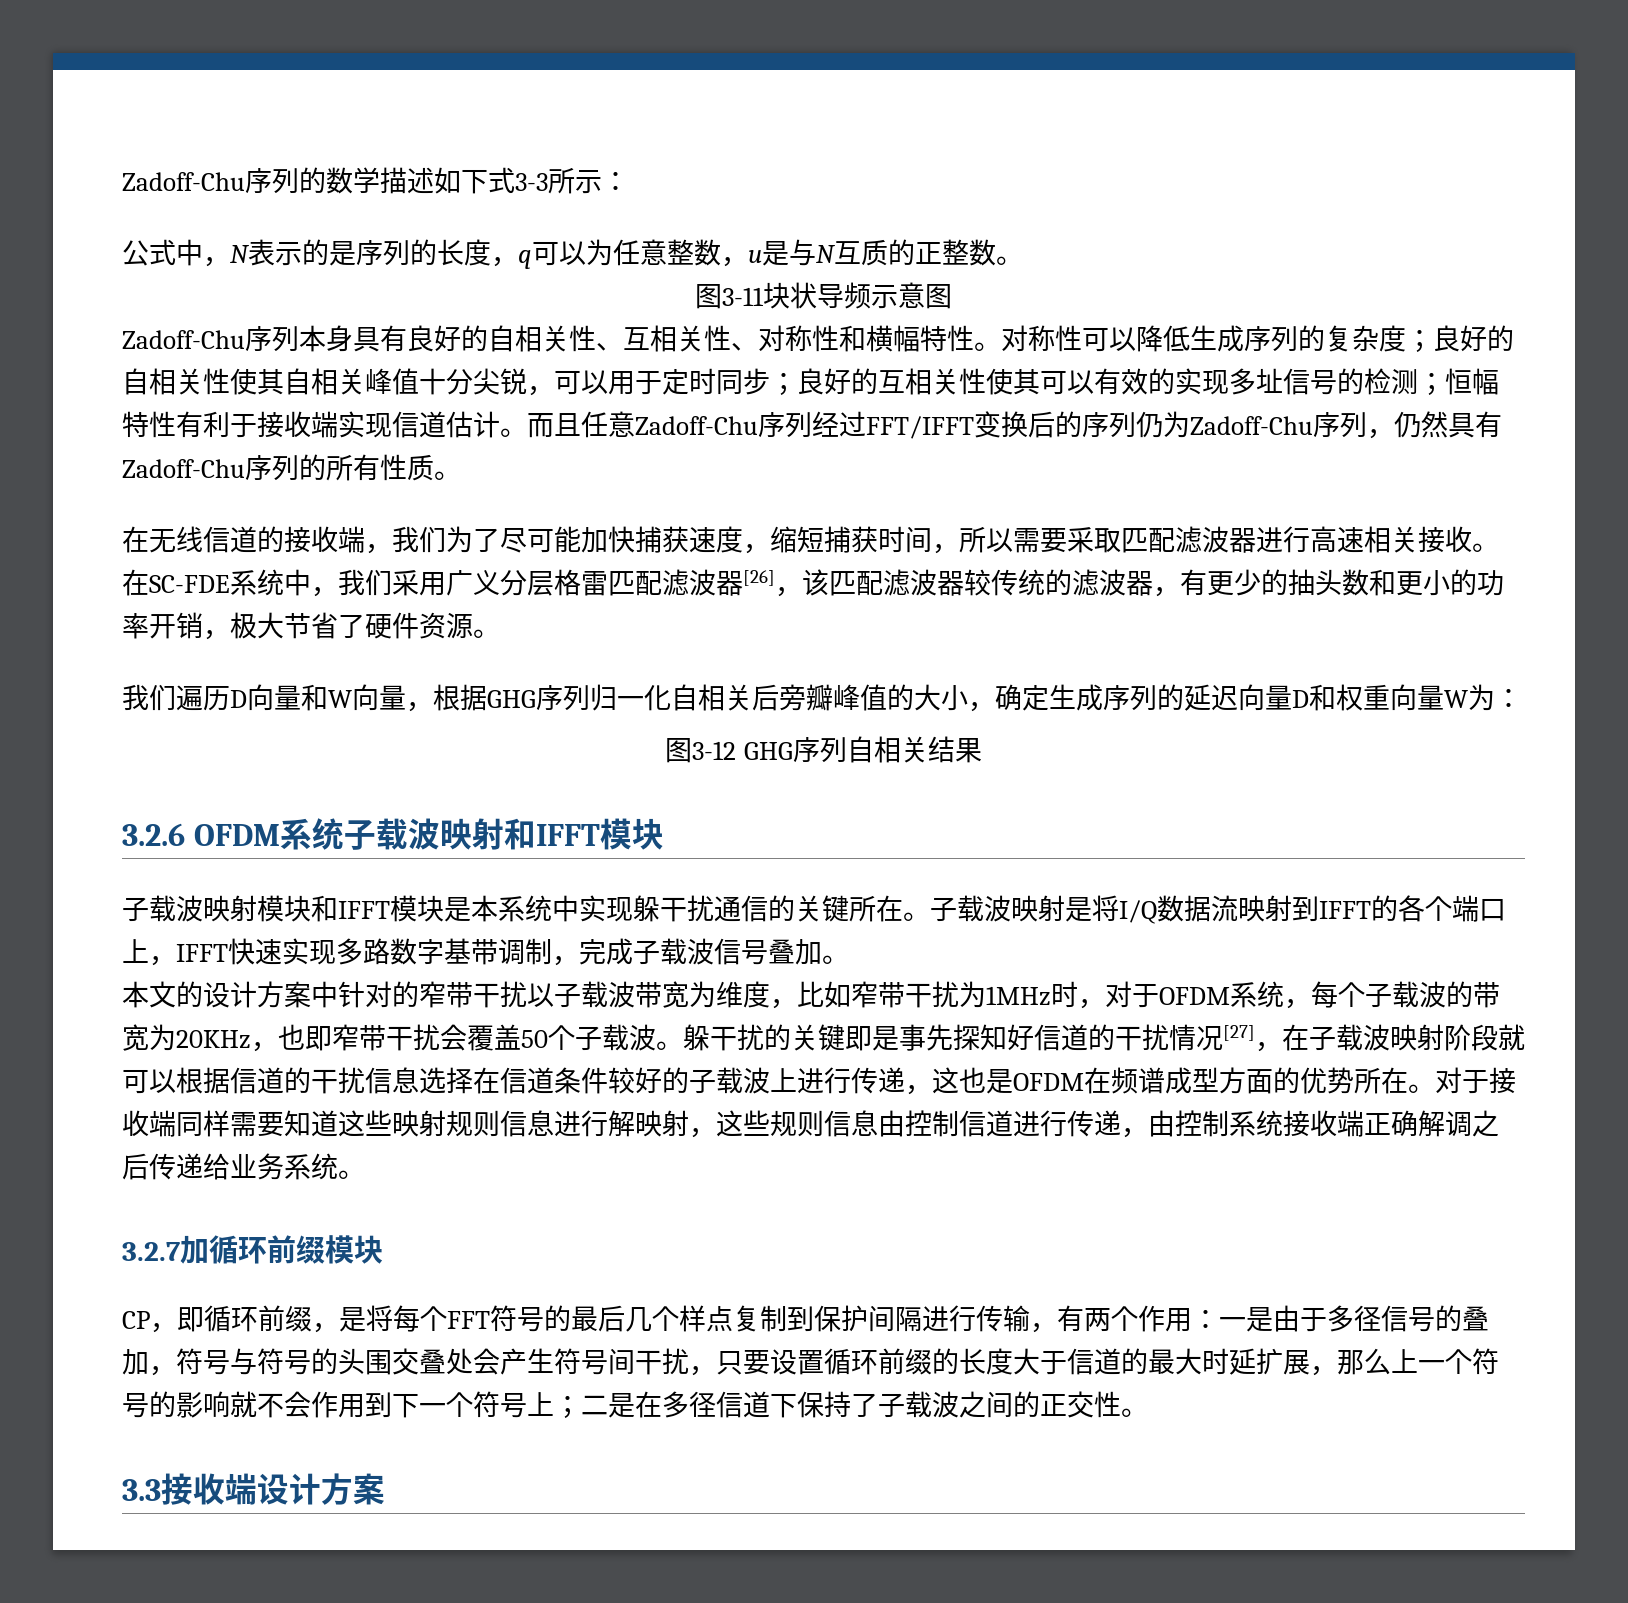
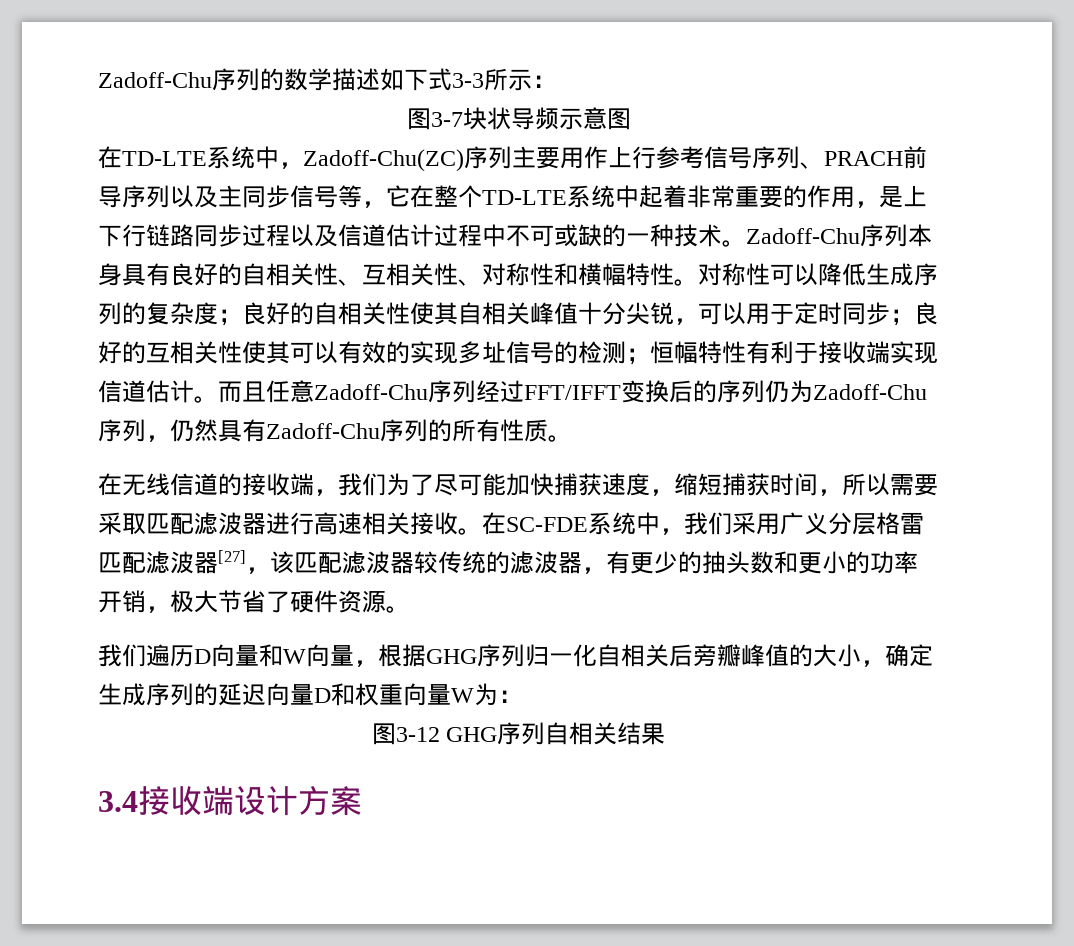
- 公式中，N表示的是序列的长度，q可以为任意整数，u是与N互质的正整数。
- 图3-11块状导频示意图
+ 图3-7块状导频示意图
+ 在TD-LTE系统中，Zadoff-Chu(ZC)序列主要用作上行参考信号序列、PRACH前导序列以及主同步信号等，它在整个TD-LTE系统中起着非常重要的作用，是上下行链路同步过程以及信道估计过程中不可或缺的一种技术。
- 在SC-FDE系统中，我们采用广义分层格雷匹配滤波器[26]，该匹配滤波器较传统的滤波器，有更少的抽头数和更小的功率开销，极大节省了硬件资源。
+ 在SC-FDE系统中，我们采用广义分层格雷匹配滤波器[27]，该匹配滤波器较传统的滤波器，有更少的抽头数和更小的功率开销，极大节省了硬件资源。
- 3.2.6 OFDM系统子载波映射和IFFT模块
- 子载波映射模块和IFFT模块是本系统中实现躲干扰通信的关键所在。子载波映射是将I/Q数据流映射到IFFT的各个端口上，IFFT快速实现多路数字基带调制，完成子载波信号叠加。
- 本文的设计方案中针对的窄带干扰以子载波带宽为维度，比如窄带干扰为1MHz时，对于OFDM系统，每个子载波的带宽为20KHz，也即窄带干扰会覆盖50个子载波。躲干扰的关键即是事先探知好信道的干扰情况[27]，在子载波映射阶段就可以根据信道的干扰信息选择在信道条件较好的子载波上进行传递，这也是OFDM在频谱成型方面的优势所在。对于接收端同样需要知道这些映射规则信息进行解映射，这些规则信息由控制信道进行传递，由控制系统接收端正确解调之后传递给业务系统。
- 3.2.7加循环前缀模块
- CP，即循环前缀，是将每个FFT符号的最后几个样点复制到保护间隔进行传输，有两个作用：一是由于多径信号的叠加，符号与符号的头围交叠处会产生符号间干扰，只要设置循环前缀的长度大于信道的最大时延扩展，那么上一个符号的影响就不会作用到下一个符号上；二是在多径信道下保持了子载波之间的正交性。
- 3.3接收端设计方案
+ 3.4接收端设计方案

